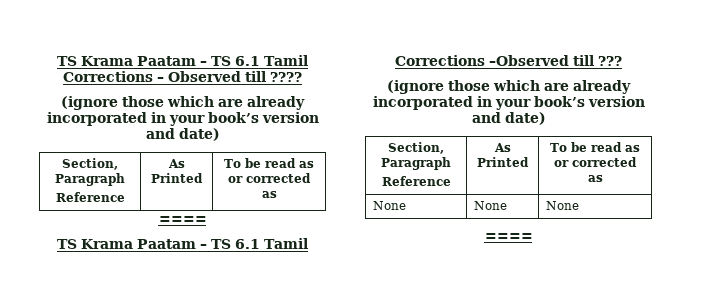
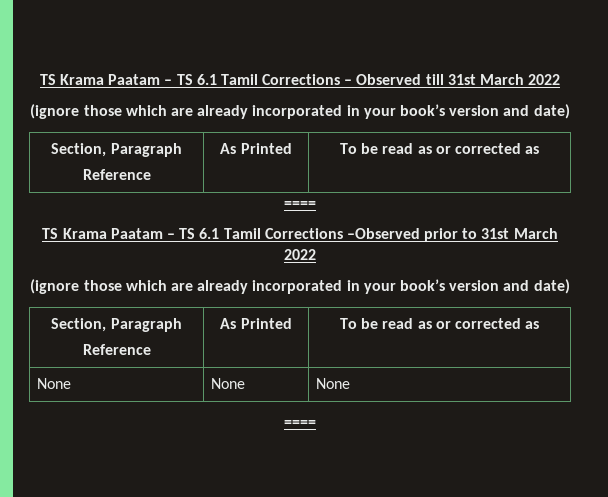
- TS Krama Paatam – TS 6.1 Tamil Corrections – Observed till ????
+ TS Krama Paatam – TS 6.1 Tamil Corrections – Observed till 31st March 2022
- TS Krama Paatam – TS 6.1 Tamil Corrections –Observed till ???
+ TS Krama Paatam – TS 6.1 Tamil Corrections –Observed prior to 31st March 2022

